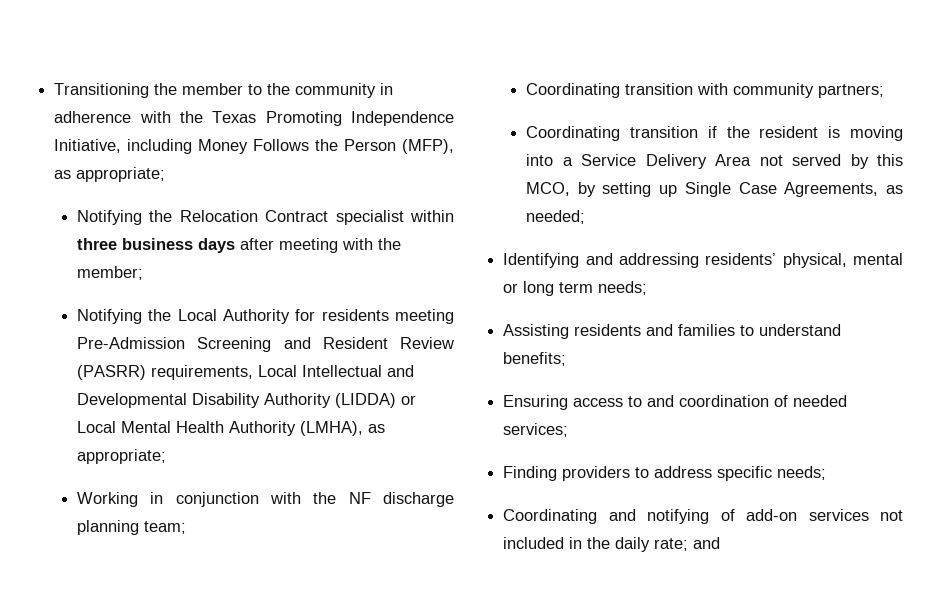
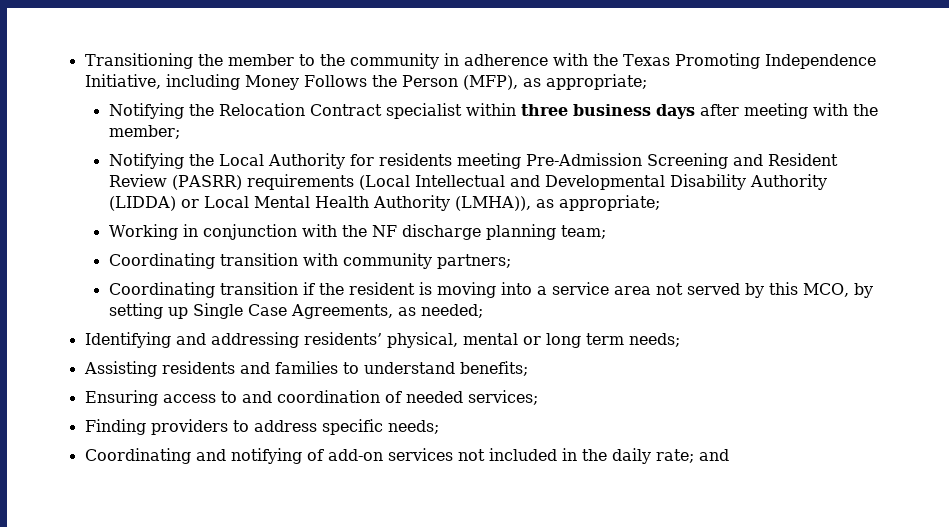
- Notifying the Local Authority for residents meeting Pre-Admission Screening and Resident Review (PASRR) requirements, Local Intellectual and Developmental Disability Authority (LIDDA) or Local Mental Health Authority (LMHA), as appropriate;
+ Notifying the Local Authority for residents meeting Pre-Admission Screening and Resident Review (PASRR) requirements (Local Intellectual and Developmental Disability Authority (LIDDA) or Local Mental Health Authority (LMHA)), as appropriate;
- Coordinating transition if the resident is moving into a Service Delivery Area not served by this MCO, by setting up Single Case Agreements, as needed;
+ Coordinating transition if the resident is moving into a service area not served by this MCO, by setting up Single Case Agreements, as needed;

